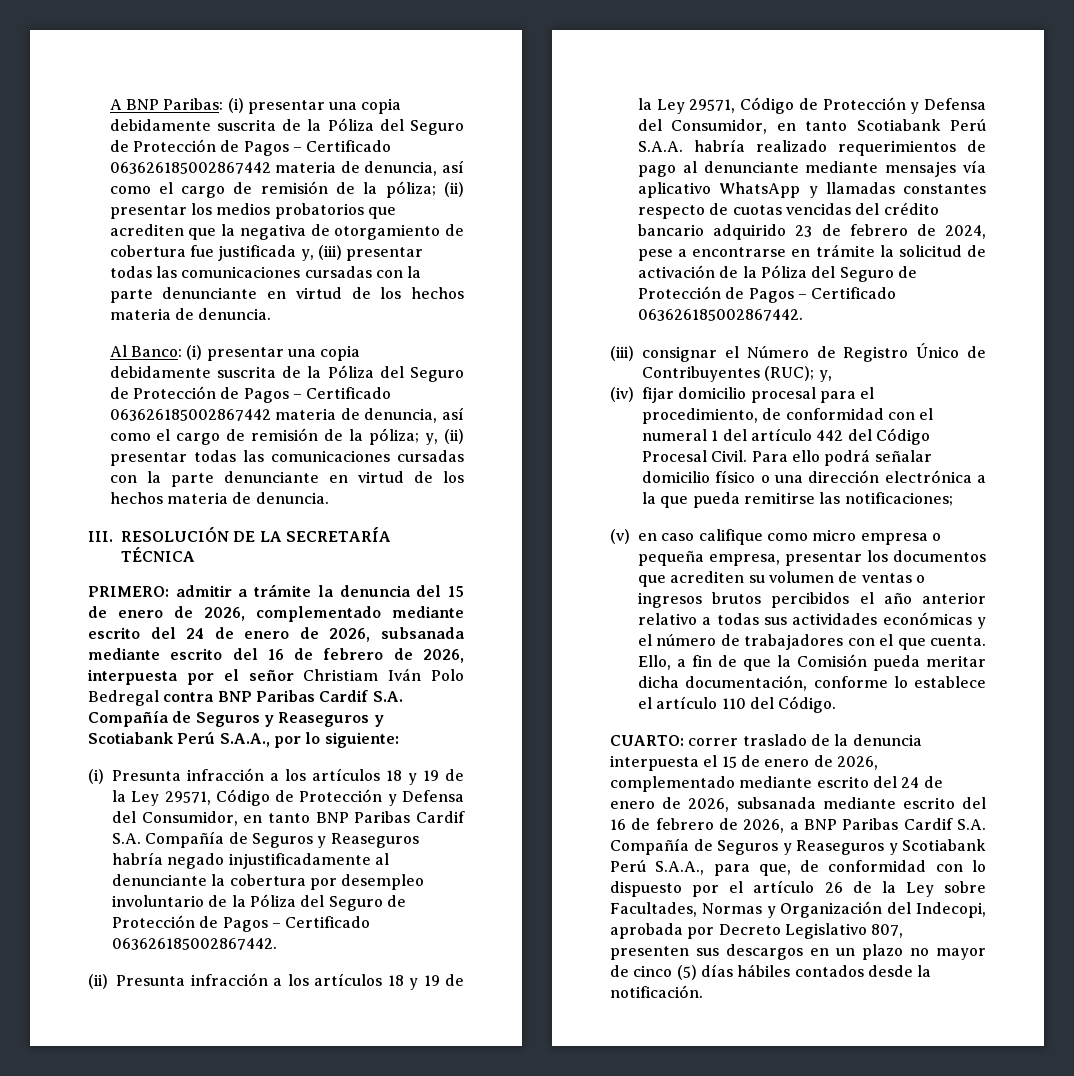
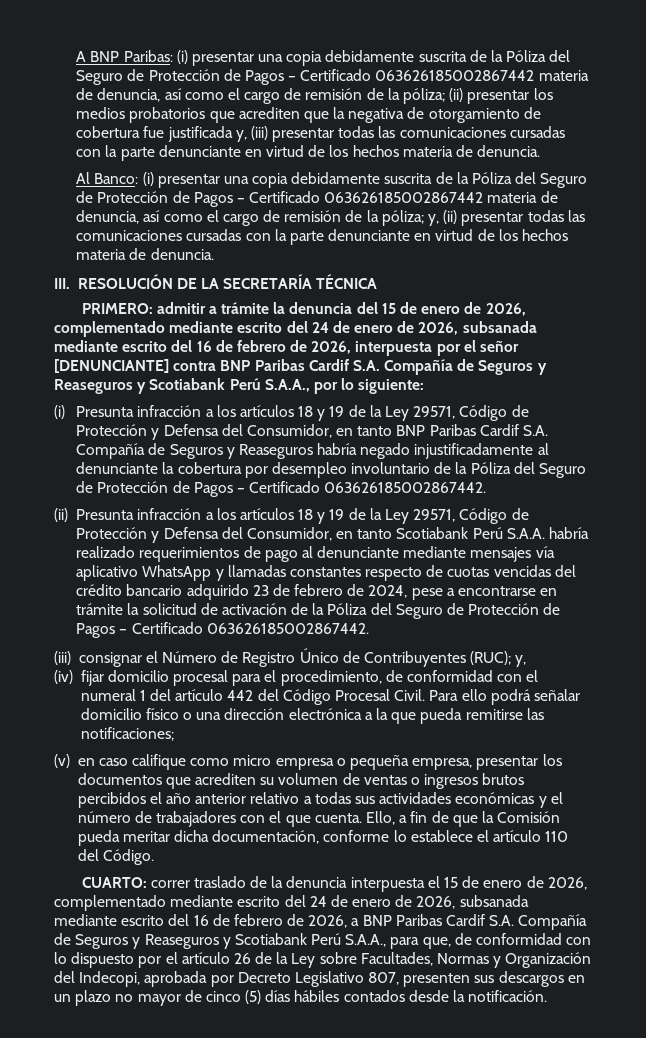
- PRIMERO: admitir a trámite la denuncia del 15 de enero de 2026, complementado mediante escrito del 24 de enero de 2026, subsanada mediante escrito del 16 de febrero de 2026, interpuesta por el señor Christiam Iván Polo Bedregal contra BNP Paribas Cardif S.A. Compañía de Seguros y Reaseguros y Scotiabank Perú S.A.A., por lo siguiente:
+ PRIMERO: admitir a trámite la denuncia del 15 de enero de 2026, complementado mediante escrito del 24 de enero de 2026, subsanada mediante escrito del 16 de febrero de 2026, interpuesta por el señor [DENUNCIANTE] contra BNP Paribas Cardif S.A. Compañía de Seguros y Reaseguros y Scotiabank Perú S.A.A., por lo siguiente:

